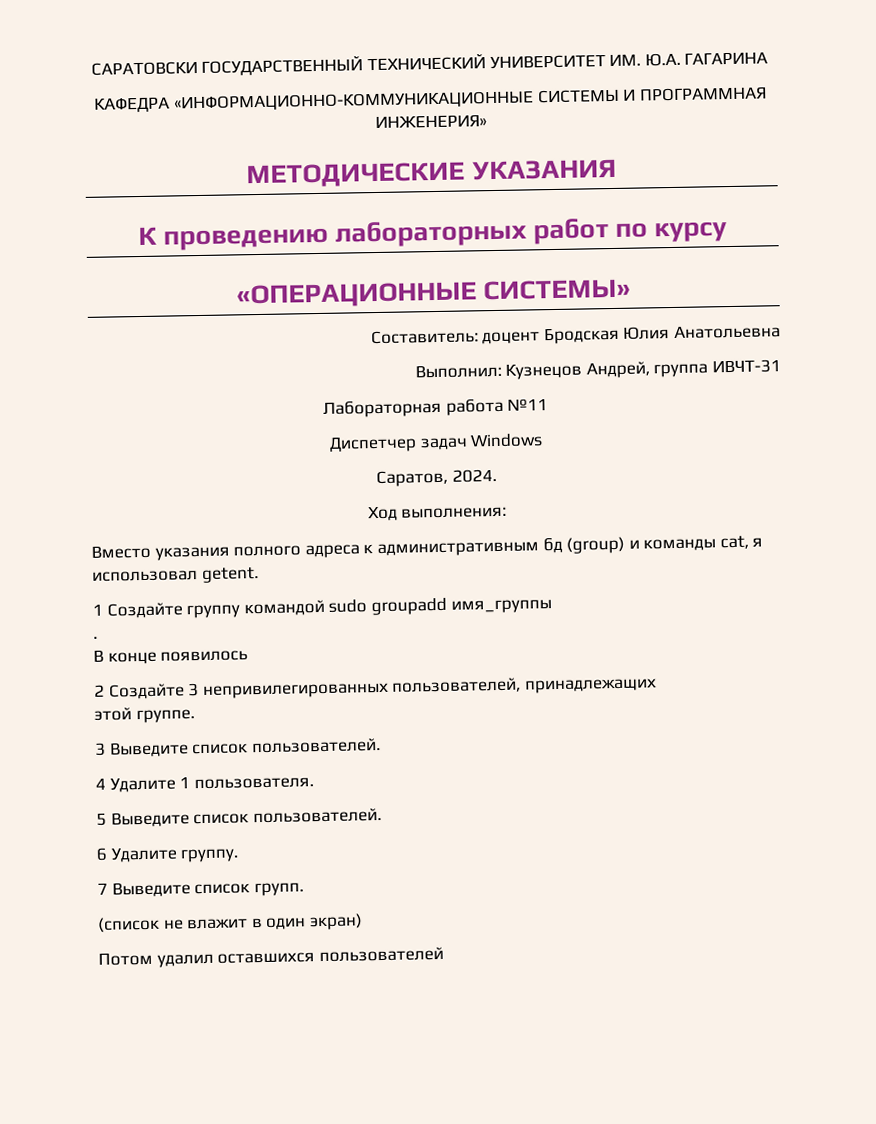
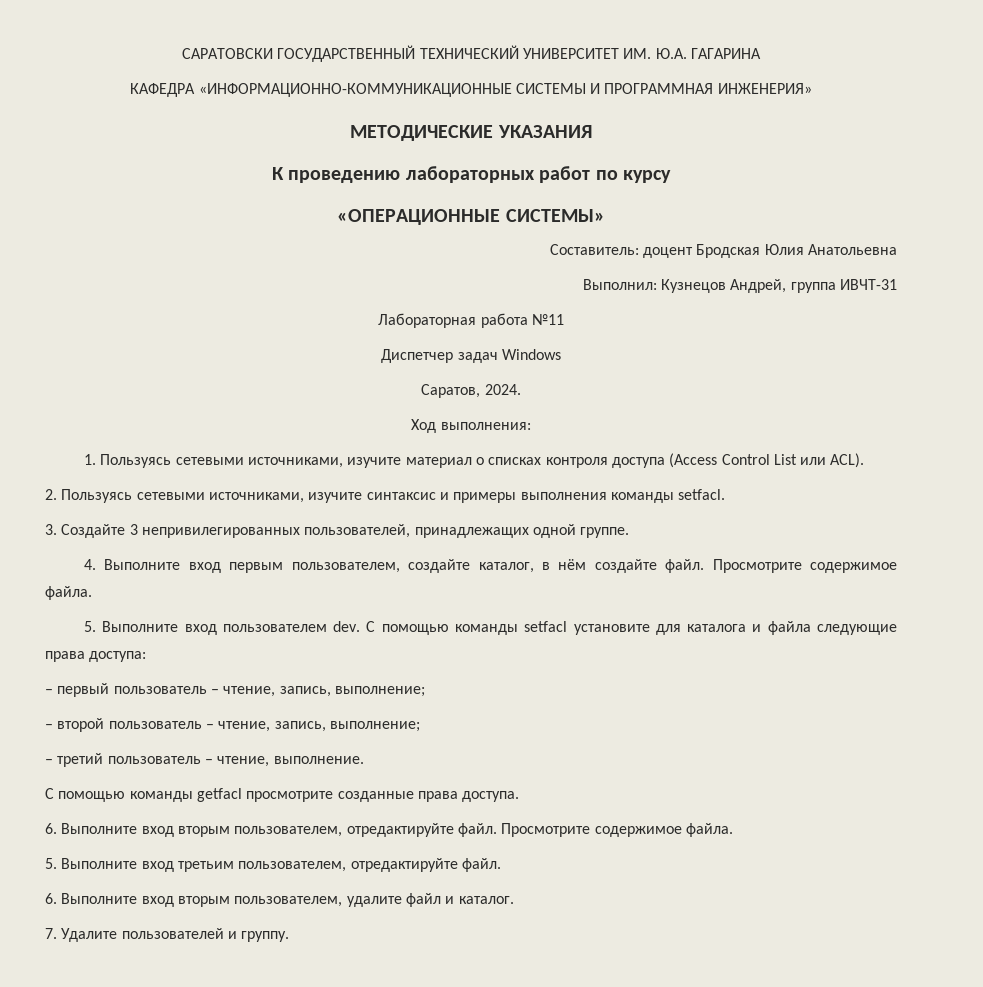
- Вместо указания полного адреса к административным бд (group) и команды cat, я использовал getent.
- 1 Создайте группу командой sudo groupadd имя_группы
- .
- В конце появилось
- 2 Создайте 3 непривилегированных пользователей, принадлежащих
- этой группе.
+ 1. Пользуясь сетевыми источниками, изучите материал о списках контроля доступа (Access Control List или ACL).
+ 2. Пользуясь сетевыми источниками, изучите синтаксис и примеры выполнения команды setfacl.
+ 3. Создайте 3 непривилегированных пользователей, принадлежащих одной группе.
- 3 Выведите список пользователей.
- 4 Удалите 1 пользователя.
- 5 Выведите список пользователей.
- 6 Удалите группу.
- 7 Выведите список групп.
- (список не влажит в один экран)
- Потом удалил оставшихся пользователей
+ 4. Выполните вход первым пользователем, создайте каталог, в нём создайте файл. Просмотрите содержимое файла.
+ 5. Выполните вход пользователем dev. С помощью команды setfacl установите для каталога и файла следующие права доступа:
+ – первый пользователь – чтение, запись, выполнение;
+ – второй пользователь – чтение, запись, выполнение;
+ – третий пользователь – чтение, выполнение.
+ С помощью команды getfacl просмотрите созданные права доступа.
+ 6. Выполните вход вторым пользователем, отредактируйте файл. Просмотрите содержимое файла.
+ 5. Выполните вход третьим пользователем, отредактируйте файл.
+ 6. Выполните вход вторым пользователем, удалите файл и каталог.
+ 7. Удалите пользователей и группу.

